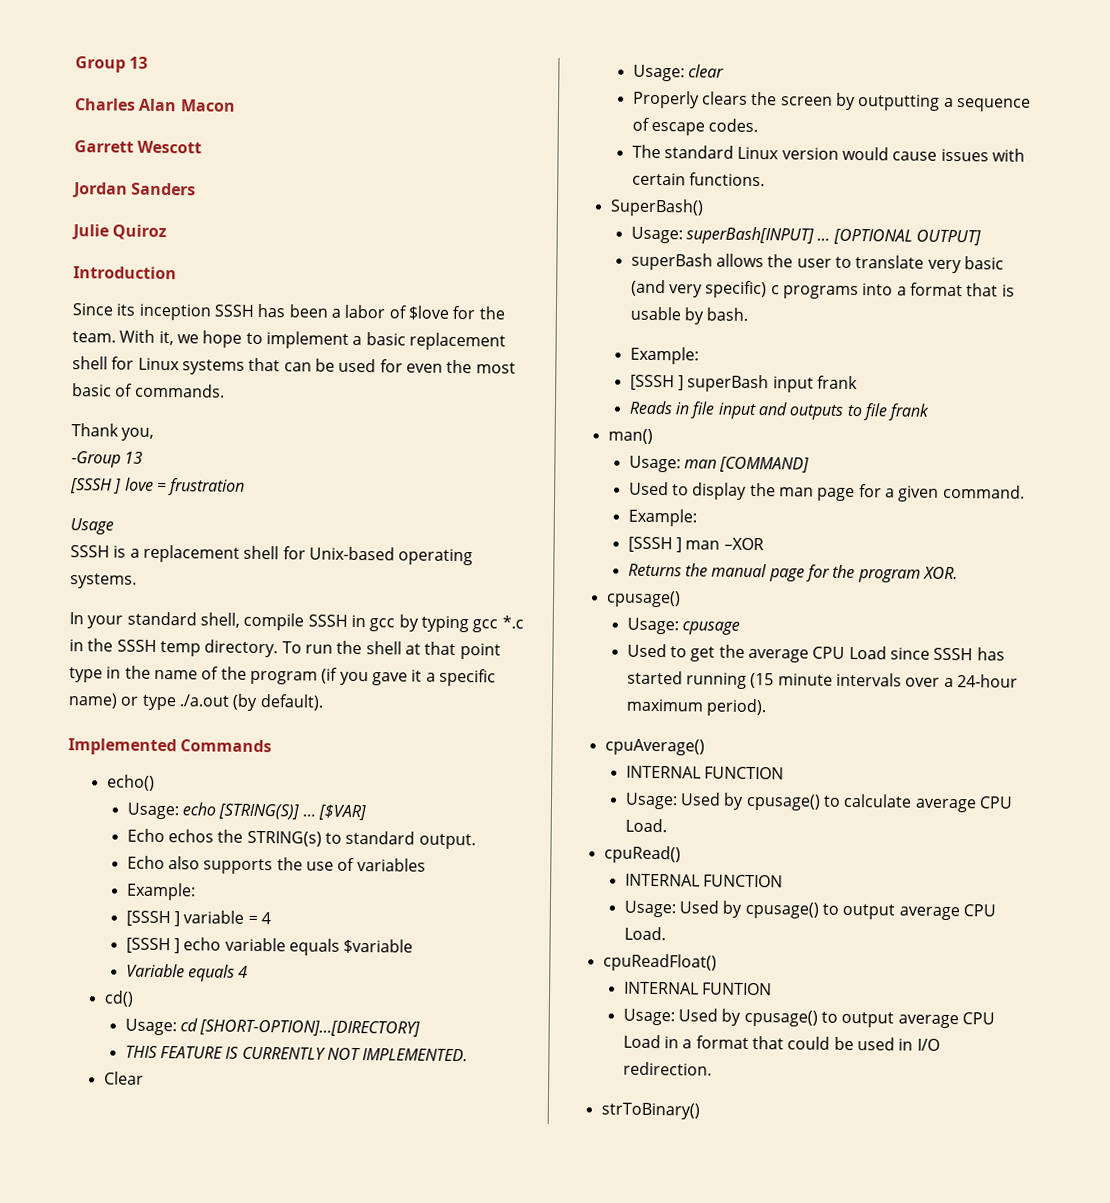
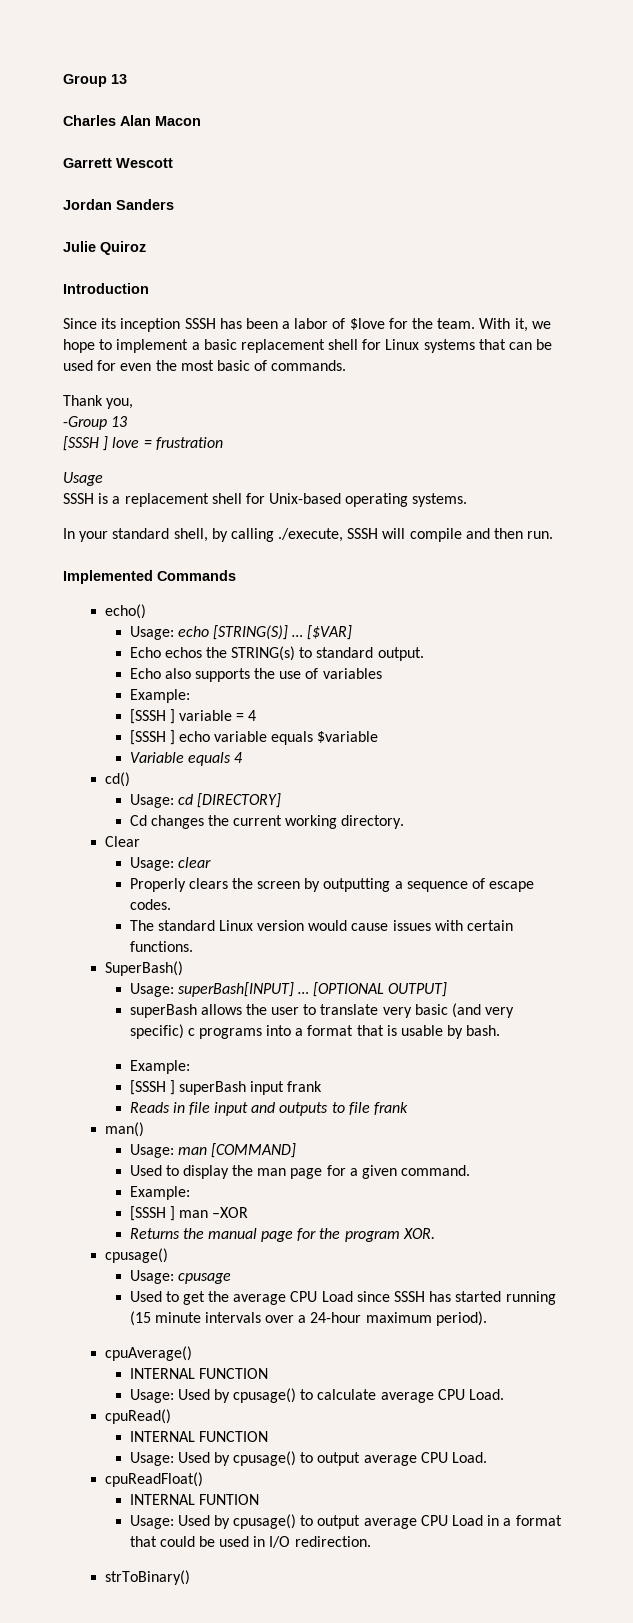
- In your standard shell, compile SSSH in gcc by typing gcc *.c in the SSSH temp directory. To run the shell at that point type in the name of the program (if you gave it a specific name) or type ./a.out (by default).
+ In your standard shell, by calling ./execute, SSSH will compile and then run.
- Usage: cd [SHORT-OPTION]…[DIRECTORY]
- THIS FEATURE IS CURRENTLY NOT IMPLEMENTED.
+ Usage: cd [DIRECTORY]
+ Cd changes the current working directory.

